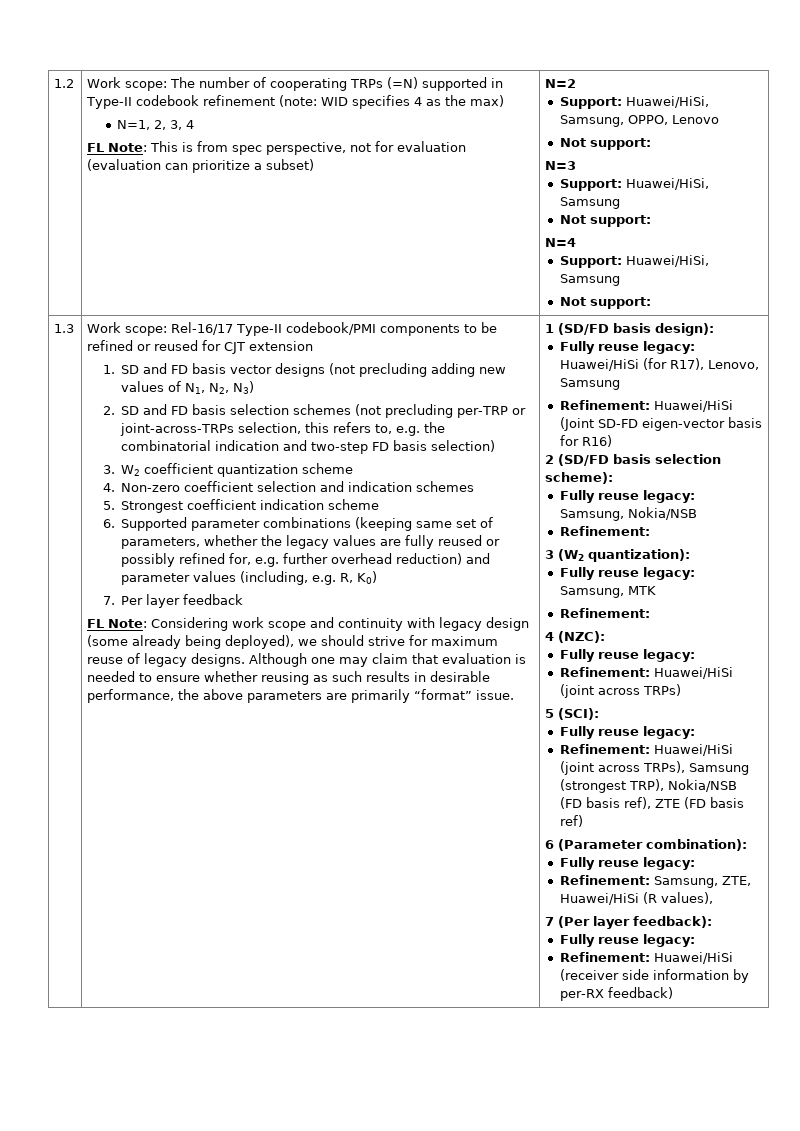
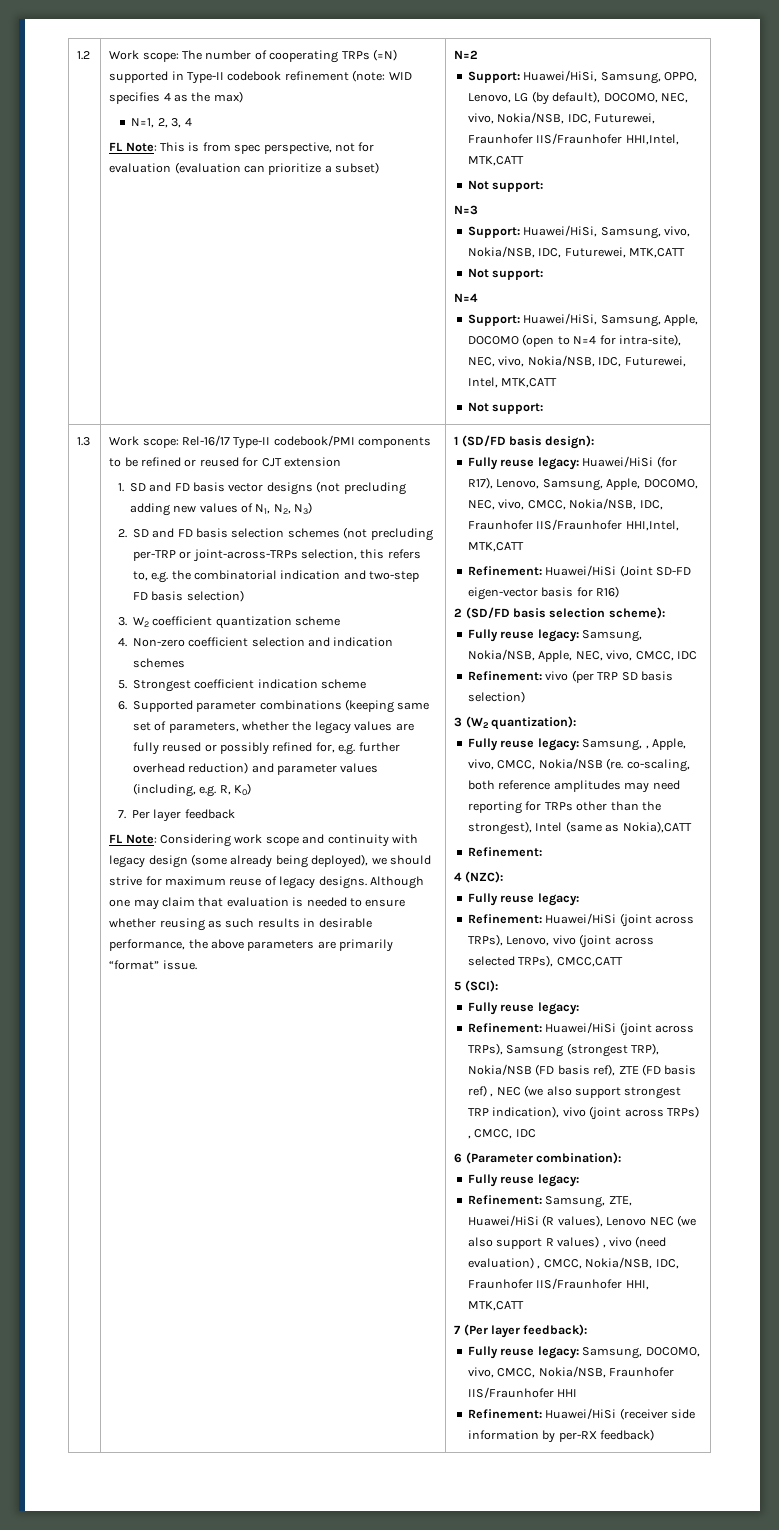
- Support: Huawei/HiSi, Samsung, OPPO, Lenovo
+ Support: Huawei/HiSi, Samsung, OPPO, Lenovo, LG (by default), DOCOMO, NEC, vivo, Nokia/NSB, IDC, Futurewei, Fraunhofer IIS/Fraunhofer HHI,Intel, MTK,CATT
  N=3
- Support: Huawei/HiSi, Samsung
+ Support: Huawei/HiSi, Samsung, vivo, Nokia/NSB, IDC, Futurewei, MTK,CATT
  Not support:
  N=4
- Support: Huawei/HiSi, Samsung
+ Support: Huawei/HiSi, Samsung, Apple, DOCOMO (open to N=4 for intra-site), NEC, vivo, Nokia/NSB, IDC, Futurewei, Intel, MTK,CATT
- Fully reuse legacy: Huawei/HiSi (for R17), Lenovo, Samsung
+ Fully reuse legacy: Huawei/HiSi (for R17), Lenovo, Samsung, Apple, DOCOMO, NEC, vivo, CMCC, Nokia/NSB, IDC, Fraunhofer IIS/Fraunhofer HHI,Intel, MTK,CATT
- Fully reuse legacy: Samsung, Nokia/NSB
- Refinement:
+ Fully reuse legacy: Samsung, Nokia/NSB, Apple, NEC, vivo, CMCC, IDC
+ Refinement: vivo (per TRP SD basis selection)
- Fully reuse legacy: Samsung, MTK
+ Fully reuse legacy: Samsung, , Apple, vivo, CMCC, Nokia/NSB (re. co-scaling, both reference amplitudes may need reporting for TRPs other than the strongest), Intel (same as Nokia),CATT
- Refinement: Huawei/HiSi (joint across TRPs)
+ Refinement: Huawei/HiSi (joint across TRPs), Lenovo, vivo (joint across selected TRPs), CMCC,CATT
- Refinement: Huawei/HiSi (joint across TRPs), Samsung (strongest TRP), Nokia/NSB (FD basis ref), ZTE (FD basis ref)
+ Refinement: Huawei/HiSi (joint across TRPs), Samsung (strongest TRP), Nokia/NSB (FD basis ref), ZTE (FD basis ref) , NEC (we also support strongest TRP indication), vivo (joint across TRPs) , CMCC, IDC
- Refinement: Samsung, ZTE, Huawei/HiSi (R values),
+ Refinement: Samsung, ZTE, Huawei/HiSi (R values), Lenovo NEC (we also support R values) , vivo (need evaluation) , CMCC, Nokia/NSB, IDC, Fraunhofer IIS/Fraunhofer HHI, MTK,CATT
  7 (Per layer feedback):
- Fully reuse legacy:
+ Fully reuse legacy: Samsung, DOCOMO, vivo, CMCC, Nokia/NSB, Fraunhofer IIS/Fraunhofer HHI

